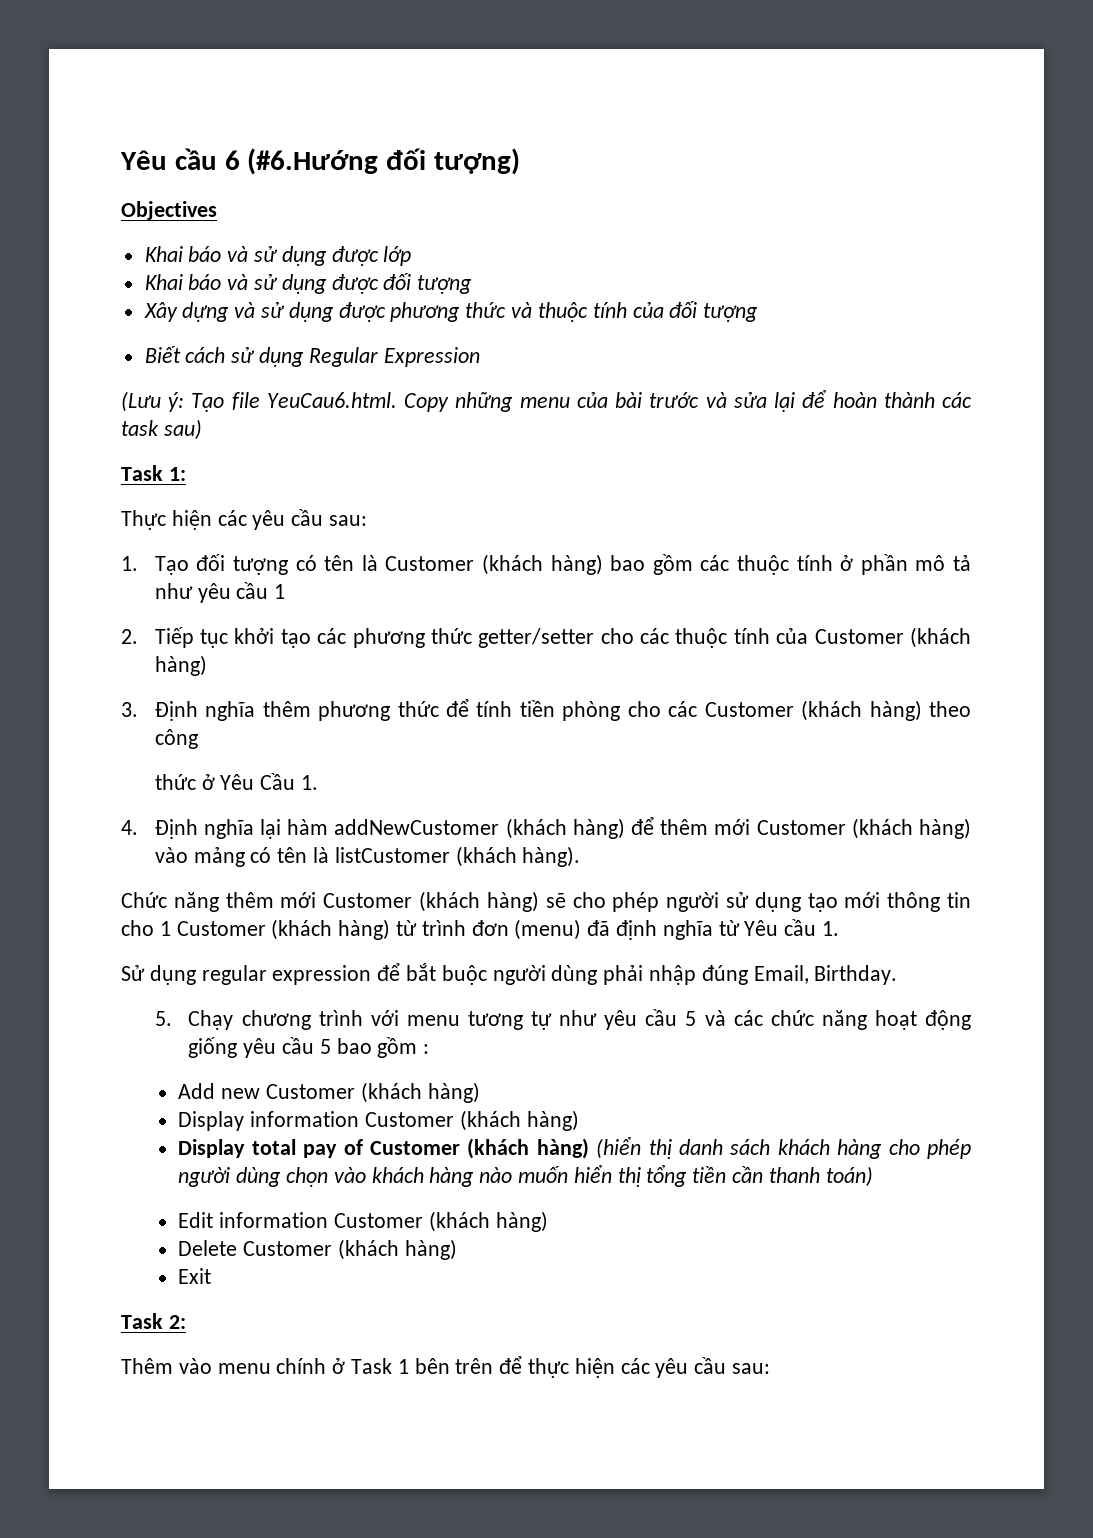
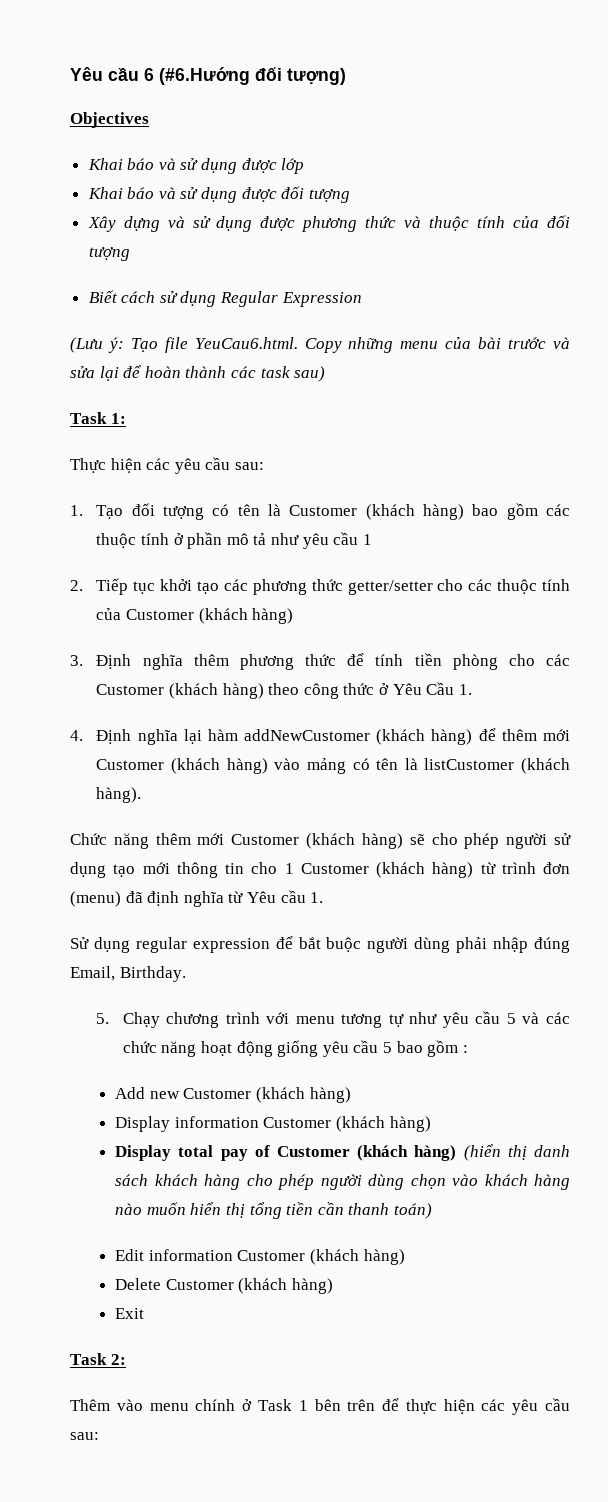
- 3. Định nghĩa thêm phương thức để tính tiền phòng cho các Customer (khách hàng) theo công
- thức ở Yêu Cầu 1.
+ 3. Định nghĩa thêm phương thức để tính tiền phòng cho các Customer (khách hàng) theo công thức ở Yêu Cầu 1.

